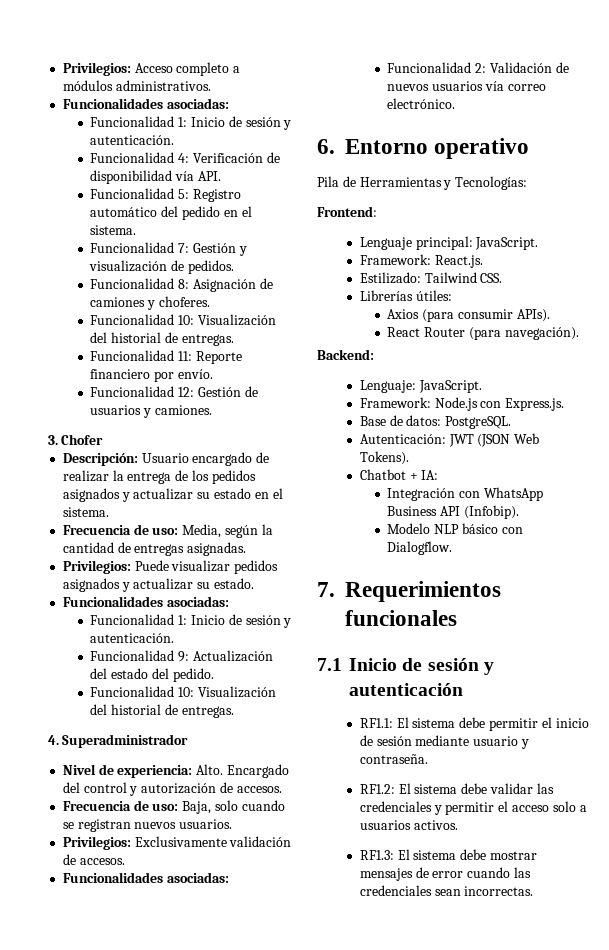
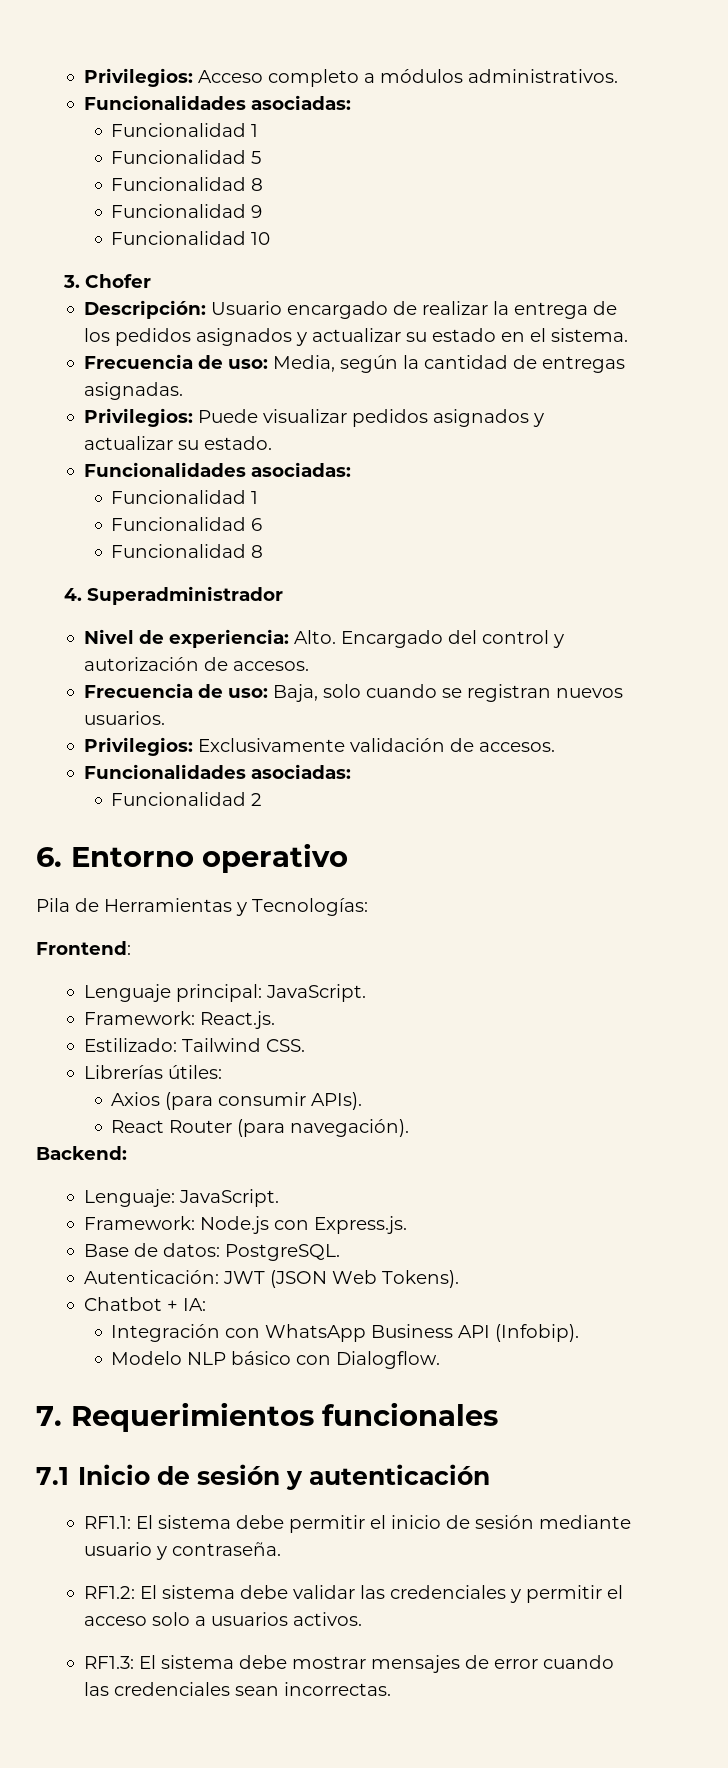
  Privilegios: Acceso completo a módulos administrativos.
  Funcionalidades asociadas:
- Funcionalidad 1: Inicio de sesión y autenticación.
- Funcionalidad 4: Verificación de disponibilidad vía API.
- Funcionalidad 5: Registro automático del pedido en el sistema.
- Funcionalidad 7: Gestión y visualización de pedidos.
- Funcionalidad 8: Asignación de camiones y choferes.
- Funcionalidad 10: Visualización del historial de entregas.
- Funcionalidad 11: Reporte financiero por envío.
- Funcionalidad 12: Gestión de usuarios y camiones.
+ Funcionalidad 1
+ Funcionalidad 5
+ Funcionalidad 8
+ Funcionalidad 9
+ Funcionalidad 10
  Privilegios: Puede visualizar pedidos asignados y actualizar su estado.
  Funcionalidades asociadas:
- Funcionalidad 1: Inicio de sesión y autenticación.
- Funcionalidad 9: Actualización del estado del pedido.
- Funcionalidad 10: Visualización del historial de entregas.
+ Funcionalidad 1
+ Funcionalidad 6
+ Funcionalidad 8
- Funcionalidad 2: Validación de nuevos usuarios vía correo electrónico.
+ Funcionalidad 2

